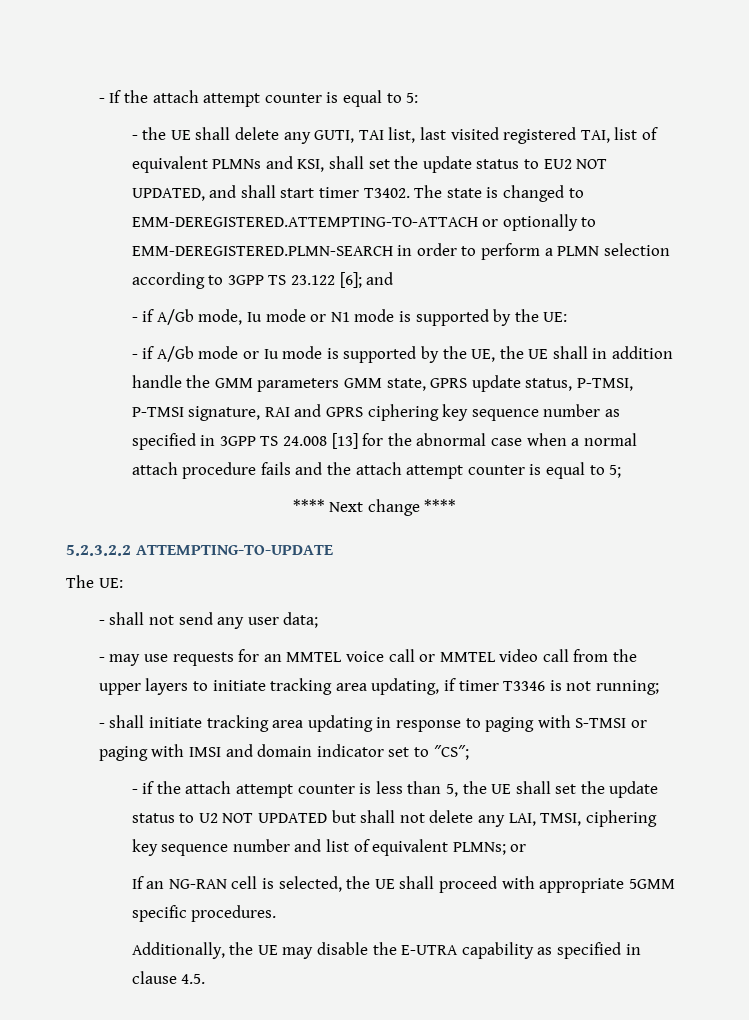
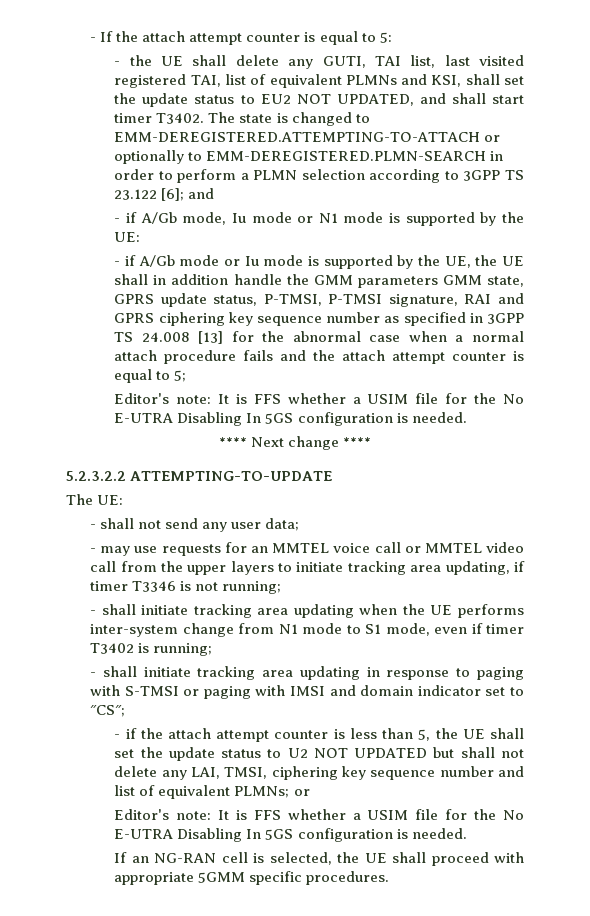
  - if A/Gb mode or Iu mode is supported by the UE, the UE shall in addition handle the GMM parameters GMM state, GPRS update status, P-TMSI, P-TMSI signature, RAI and GPRS ciphering key sequence number as specified in 3GPP TS 24.008 [13] for the abnormal case when a normal attach procedure fails and the attach attempt counter is equal to 5;
+ Editor's note: It is FFS whether a USIM file for the No E-UTRA Disabling In 5GS configuration is needed.
+ - shall initiate tracking area updating when the UE performs inter-system change from N1 mode to S1 mode, even if timer T3402 is running;
  - if the attach attempt counter is less than 5, the UE shall set the update status to U2 NOT UPDATED but shall not delete any LAI, TMSI, ciphering key sequence number and list of equivalent PLMNs; or
+ Editor's note: It is FFS whether a USIM file for the No E-UTRA Disabling In 5GS configuration is needed.
- Additionally, the UE may disable the E-UTRA capability as specified in clause 4.5.

